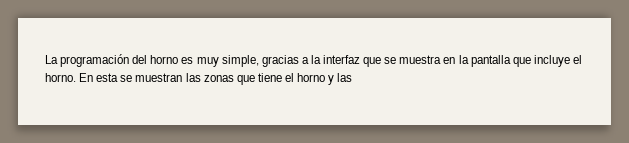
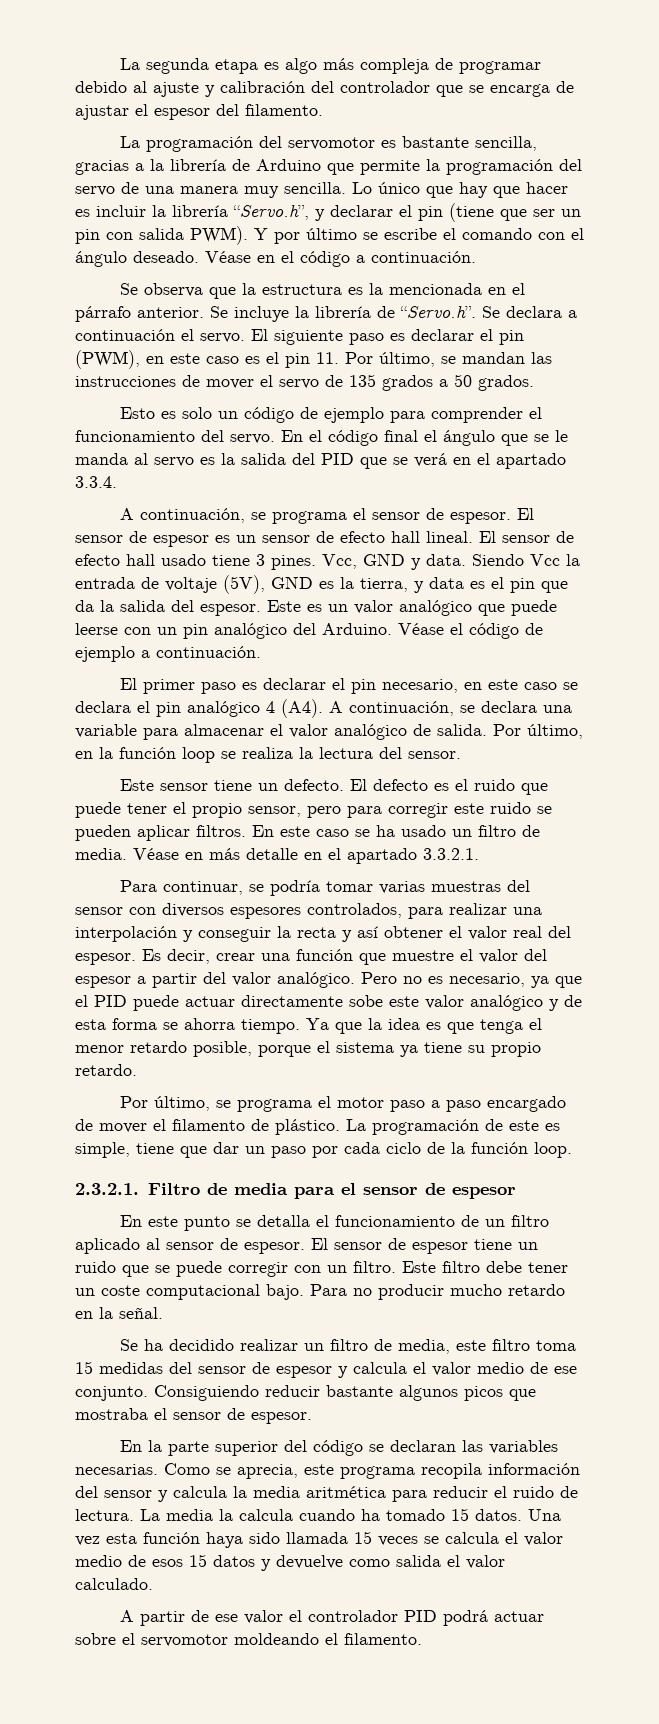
- La programación del horno es muy simple, gracias a la interfaz que se muestra en la pantalla que incluye el horno. En esta se muestran las zonas que tiene el horno y las
+ La segunda etapa es algo más compleja de programar debido al ajuste y calibración del controlador que se encarga de ajustar el espesor del filamento.
+ La programación del servomotor es bastante sencilla, gracias a la librería de Arduino que permite la programación del servo de una manera muy sencilla. Lo único que hay que hacer es incluir la librería “Servo.h”, y declarar el pin (tiene que ser un pin con salida PWM). Y por último se escribe el comando con el ángulo deseado. Véase en el código a continuación.
+ Se observa que la estructura es la mencionada en el párrafo anterior. Se incluye la librería de “Servo.h”. Se declara a continuación el servo. El siguiente paso es declarar el pin (PWM), en este caso es el pin 11. Por último, se mandan las instrucciones de mover el servo de 135 grados a 50 grados.
+ Esto es solo un código de ejemplo para comprender el funcionamiento del servo. En el código final el ángulo que se le manda al servo es la salida del PID que se verá en el apartado 3.3.4.
+ A continuación, se programa el sensor de espesor. El sensor de espesor es un sensor de efecto hall lineal. El sensor de efecto hall usado tiene 3 pines. Vcc, GND y data. Siendo Vcc la entrada de voltaje (5V), GND es la tierra, y data es el pin que da la salida del espesor. Este es un valor analógico que puede leerse con un pin analógico del Arduino. Véase el código de ejemplo a continuación.
+ El primer paso es declarar el pin necesario, en este caso se declara el pin analógico 4 (A4). A continuación, se declara una variable para almacenar el valor analógico de salida. Por último, en la función loop se realiza la lectura del sensor.
+ Este sensor tiene un defecto. El defecto es el ruido que puede tener el propio sensor, pero para corregir este ruido se pueden aplicar filtros. En este caso se ha usado un filtro de media. Véase en más detalle en el apartado 3.3.2.1.
+ Para continuar, se podría tomar varias muestras del sensor con diversos espesores controlados, para realizar una interpolación y conseguir la recta y así obtener el valor real del espesor. Es decir, crear una función que muestre el valor del espesor a partir del valor analógico. Pero no es necesario, ya que el PID puede actuar directamente sobe este valor analógico y de esta forma se ahorra tiempo. Ya que la idea es que tenga el menor retardo posible, porque el sistema ya tiene su propio retardo.
+ Por último, se programa el motor paso a paso encargado de mover el filamento de plástico. La programación de este es simple, tiene que dar un paso por cada ciclo de la función loop.
+ 2.3.2.1. Filtro de media para el sensor de espesor
+ En este punto se detalla el funcionamiento de un filtro aplicado al sensor de espesor. El sensor de espesor tiene un ruido que se puede corregir con un filtro. Este filtro debe tener un coste computacional bajo. Para no producir mucho retardo en la señal.
+ Se ha decidido realizar un filtro de media, este filtro toma 15 medidas del sensor de espesor y calcula el valor medio de ese conjunto. Consiguiendo reducir bastante algunos picos que mostraba el sensor de espesor.
+ En la parte superior del código se declaran las variables necesarias. Como se aprecia, este programa recopila información del sensor y calcula la media aritmética para reducir el ruido de lectura. La media la calcula cuando ha tomado 15 datos. Una vez esta función haya sido llamada 15 veces se calcula el valor medio de esos 15 datos y devuelve como salida el valor calculado.
+ A partir de ese valor el controlador PID podrá actuar sobre el servomotor moldeando el filamento.

